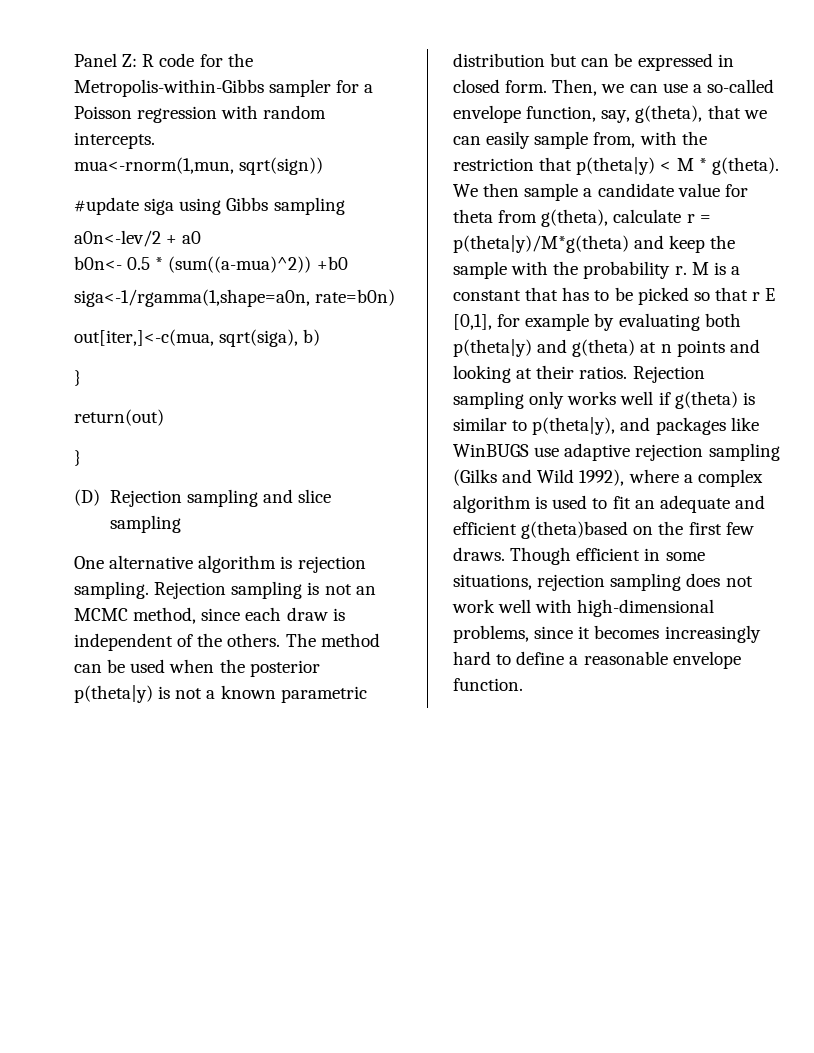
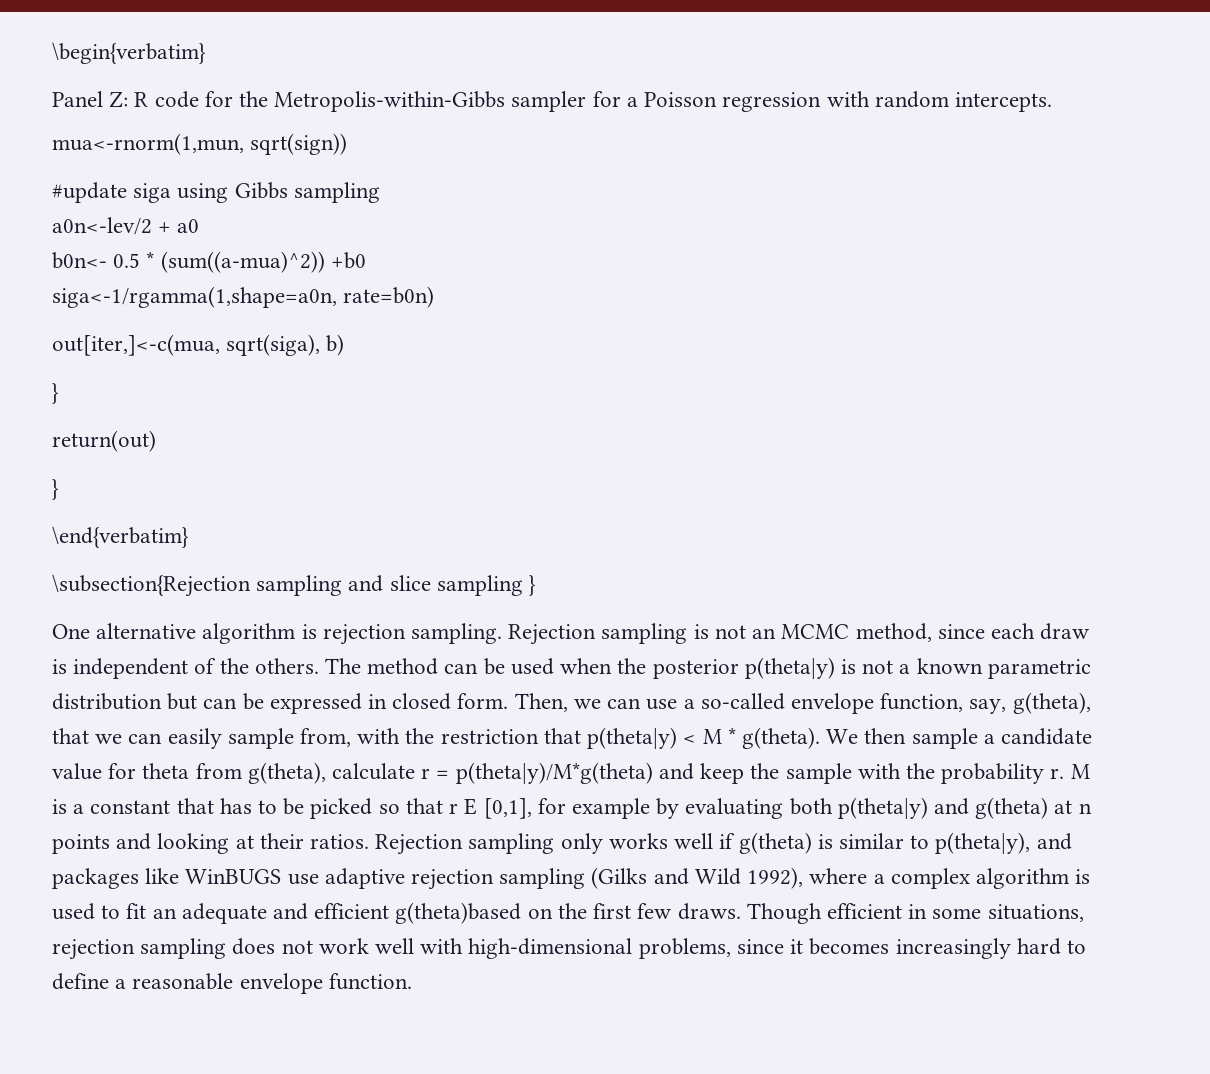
+ \begin{verbatim}
- (D) Rejection sampling and slice sampling
+ \end{verbatim}
+ \subsection{Rejection sampling and slice sampling }

